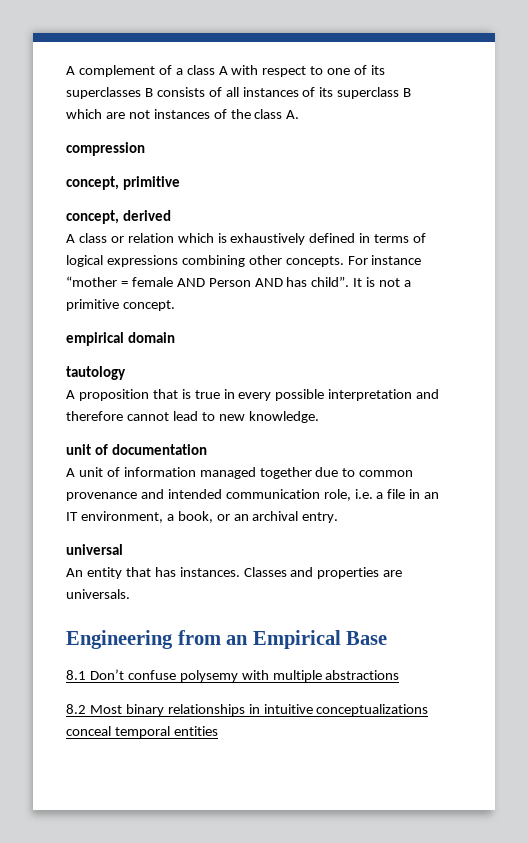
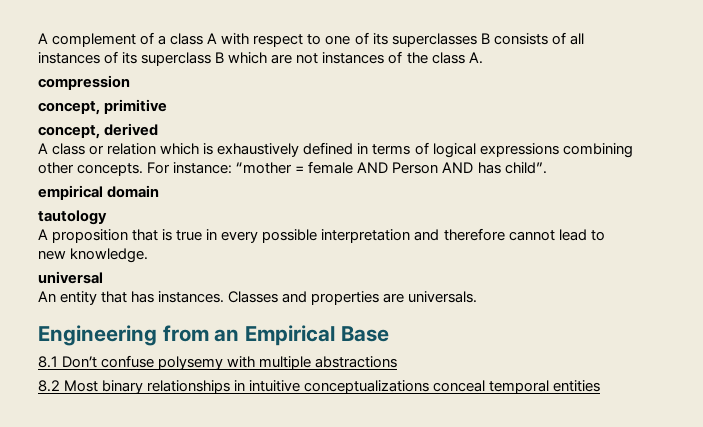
- For instance “mother = female AND Person AND has child”. It is not a primitive concept.
+ For instance: “mother = female AND Person AND has child”.
- unit of documentation
- A unit of information managed together due to common provenance and intended communication role, i.e. a file in an IT environment, a book, or an archival entry.

